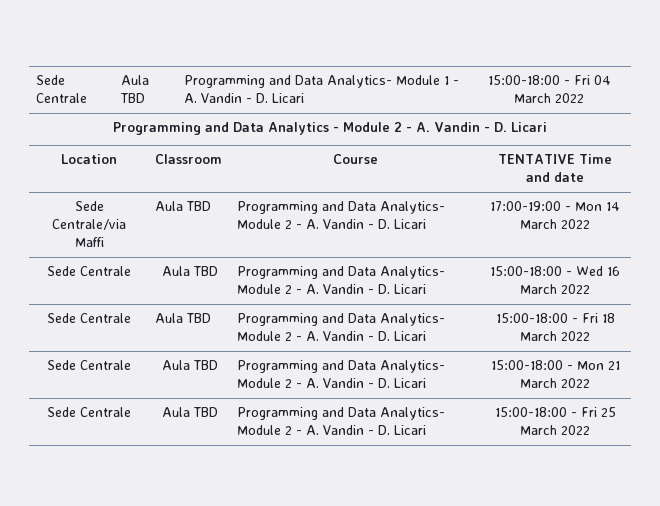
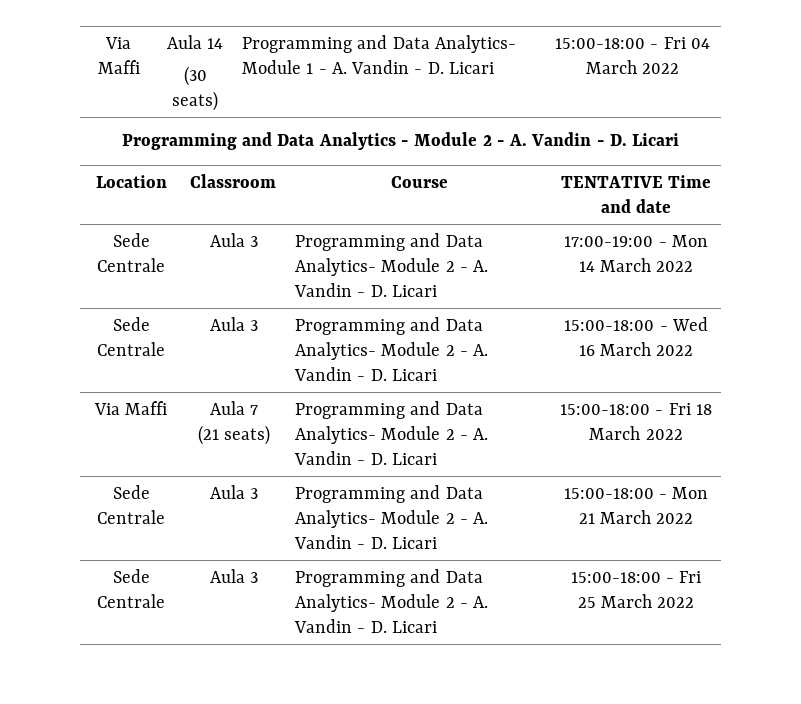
- Sede Centrale | Aula TBD | Programming and Data Analytics- Module 1 - A. Vandin - D. Licari | 15:00-18:00 - Fri 04 March 2022
+ Via Maffi | Aula 14
+ (30 seats) | Programming and Data Analytics- Module 1 - A. Vandin - D. Licari | 15:00-18:00 - Fri 04 March 2022
- Sede Centrale/via Maffi | Aula TBD | Programming and Data Analytics- Module 2 - A. Vandin - D. Licari | 17:00-19:00 - Mon 14 March 2022
+ Sede Centrale | Aula 3 | Programming and Data Analytics- Module 2 - A. Vandin - D. Licari | 17:00-19:00 - Mon 14 March 2022
- Sede Centrale | Aula TBD | Programming and Data Analytics- Module 2 - A. Vandin - D. Licari | 15:00-18:00 - Wed 16 March 2022
+ Sede Centrale | Aula 3 | Programming and Data Analytics- Module 2 - A. Vandin - D. Licari | 15:00-18:00 - Wed 16 March 2022
- Sede Centrale | Aula TBD | Programming and Data Analytics- Module 2 - A. Vandin - D. Licari | 15:00-18:00 - Fri 18 March 2022
+ Via Maffi | Aula 7
+ (21 seats) | Programming and Data Analytics- Module 2 - A. Vandin - D. Licari | 15:00-18:00 - Fri 18 March 2022
- Sede Centrale | Aula TBD | Programming and Data Analytics- Module 2 - A. Vandin - D. Licari | 15:00-18:00 - Mon 21 March 2022
+ Sede Centrale | Aula 3 | Programming and Data Analytics- Module 2 - A. Vandin - D. Licari | 15:00-18:00 - Mon 21 March 2022
- Sede Centrale | Aula TBD | Programming and Data Analytics- Module 2 - A. Vandin - D. Licari | 15:00-18:00 - Fri 25 March 2022
+ Sede Centrale | Aula 3 | Programming and Data Analytics- Module 2 - A. Vandin - D. Licari | 15:00-18:00 - Fri 25 March 2022

